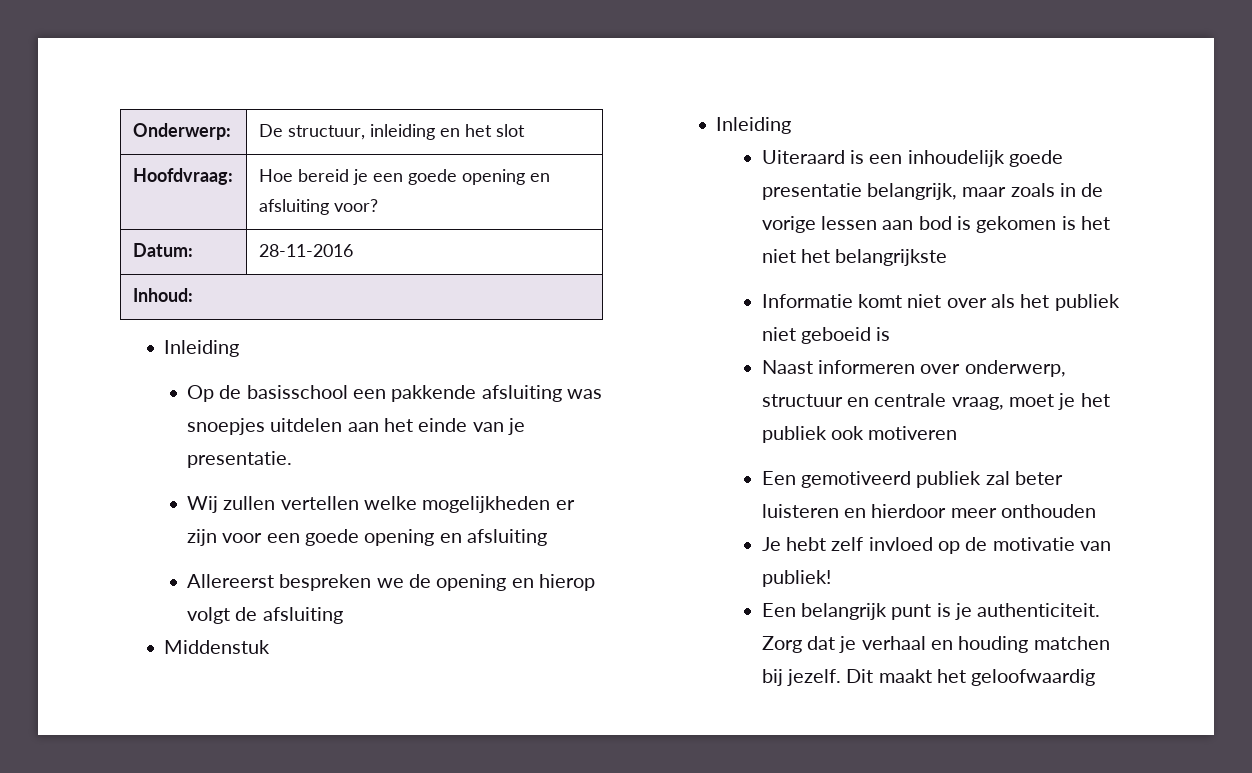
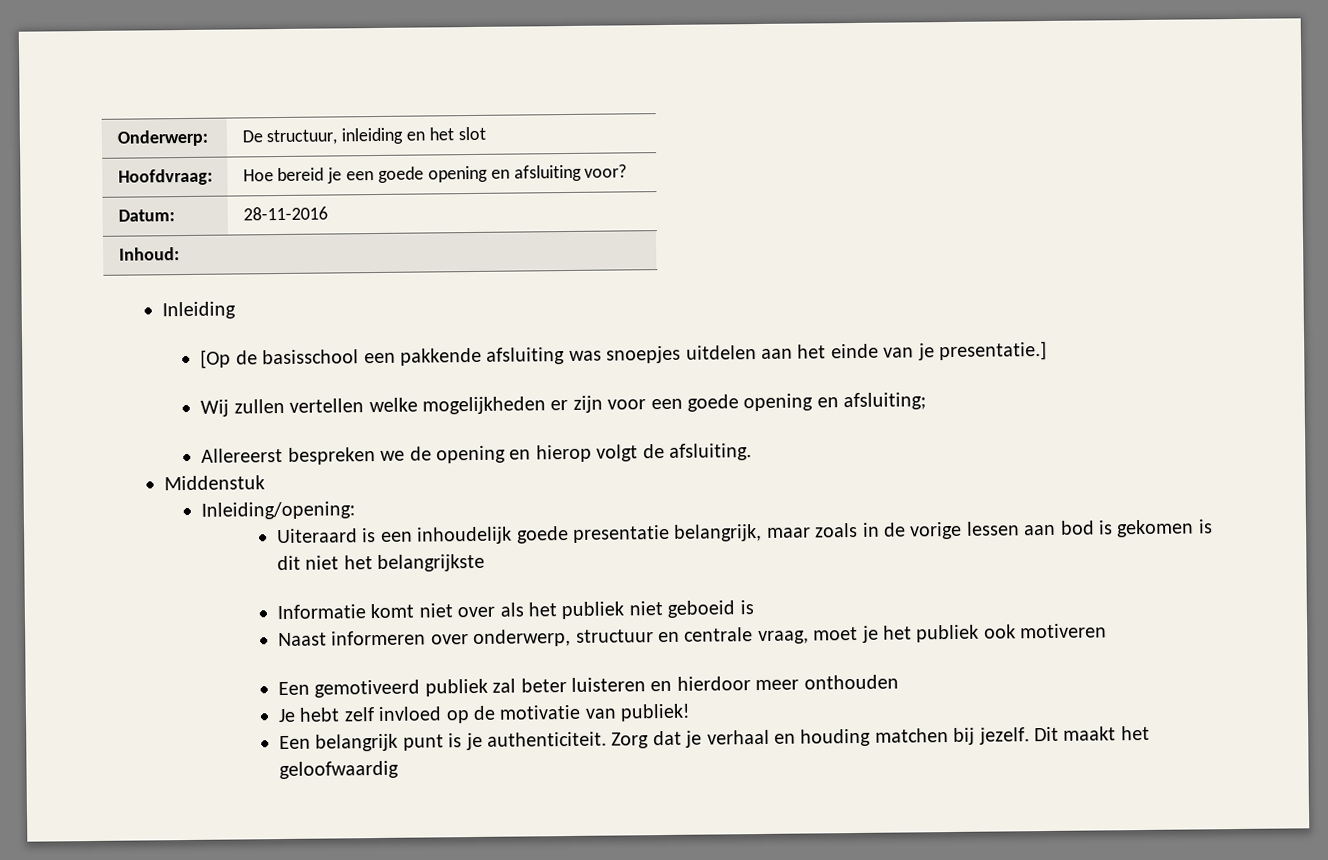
- Op de basisschool een pakkende afsluiting was snoepjes uitdelen aan het einde van je presentatie.
+ [Op de basisschool een pakkende afsluiting was snoepjes uitdelen aan het einde van je presentatie.]
- Wij zullen vertellen welke mogelijkheden er zijn voor een goede opening en afsluiting
+ Wij zullen vertellen welke mogelijkheden er zijn voor een goede opening en afsluiting;
- Allereerst bespreken we de opening en hierop volgt de afsluiting
+ Allereerst bespreken we de opening en hierop volgt de afsluiting.
  Middenstuk
- Inleiding
+ Inleiding/opening:
- Uiteraard is een inhoudelijk goede presentatie belangrijk, maar zoals in de vorige lessen aan bod is gekomen is het niet het belangrijkste
+ Uiteraard is een inhoudelijk goede presentatie belangrijk, maar zoals in de vorige lessen aan bod is gekomen is dit niet het belangrijkste

